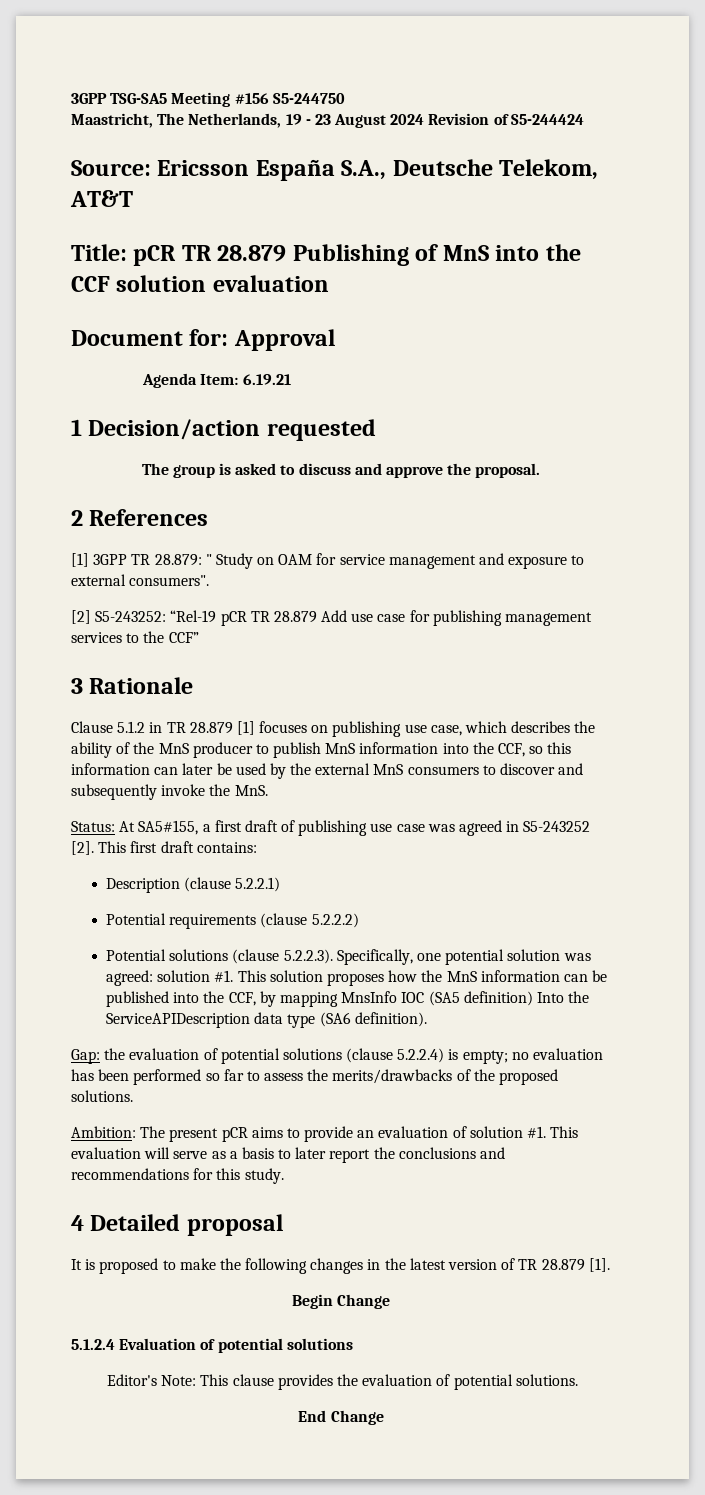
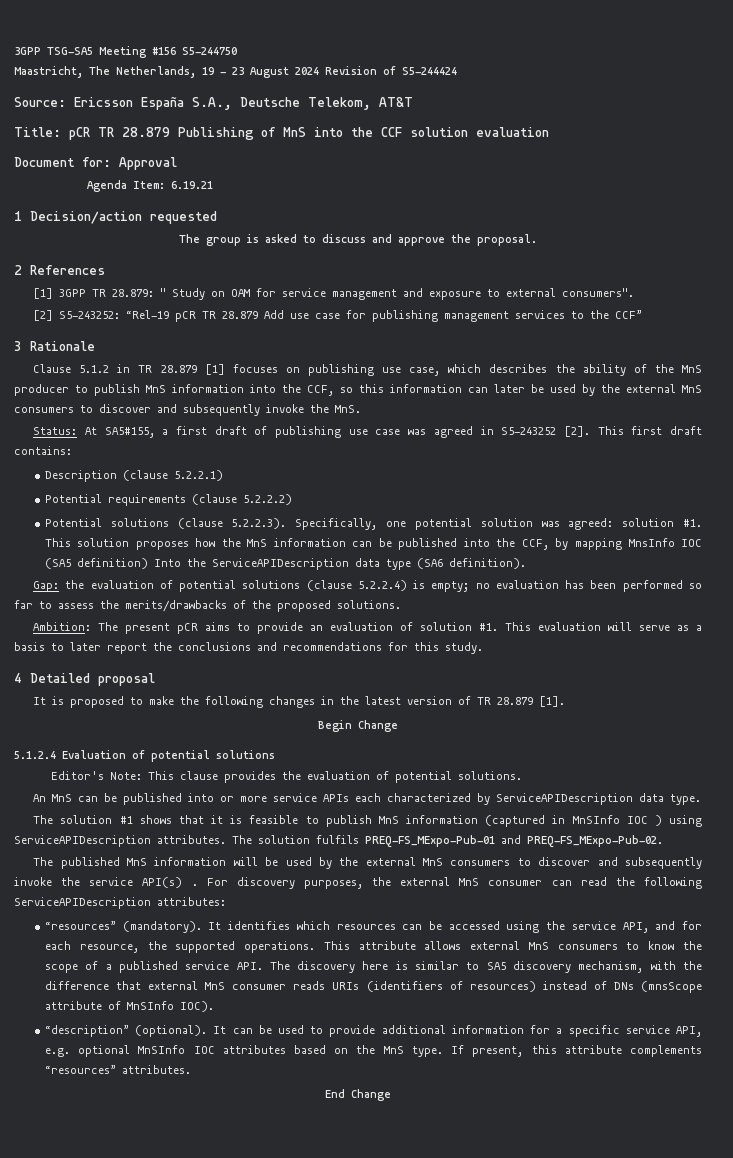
+ An MnS can be published into or more service APIs each characterized by ServiceAPIDescription data type.
+ The solution #1 shows that it is feasible to publish MnS information (captured in MnSInfo IOC ) using ServiceAPIDescription attributes. The solution fulfils PREQ-FS_MExpo-Pub-01 and PREQ-FS_MExpo-Pub-02.
+ The published MnS information will be used by the external MnS consumers to discover and subsequently invoke the service API(s) . For discovery purposes, the external MnS consumer can read the following ServiceAPIDescription attributes:
+ “resources” (mandatory). It identifies which resources can be accessed using the service API, and for each resource, the supported operations. This attribute allows external MnS consumers to know the scope of a published service API. The discovery here is similar to SA5 discovery mechanism, with the difference that external MnS consumer reads URIs (identifiers of resources) instead of DNs (mnsScope attribute of MnSInfo IOC).
+ “description” (optional). It can be used to provide additional information for a specific service API, e.g. optional MnSInfo IOC attributes based on the MnS type. If present, this attribute complements “resources” attributes.

